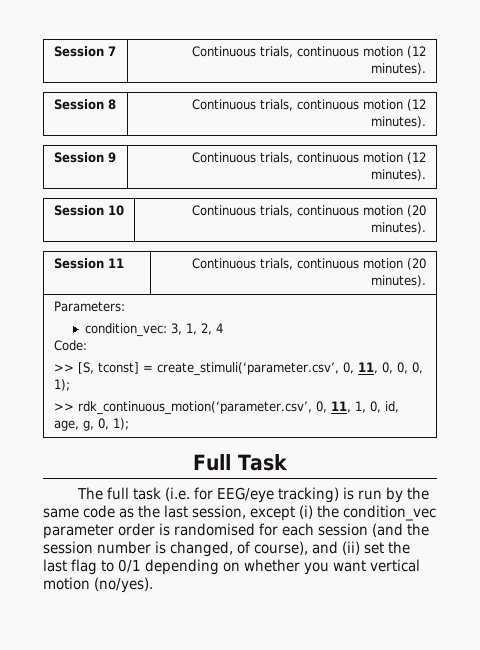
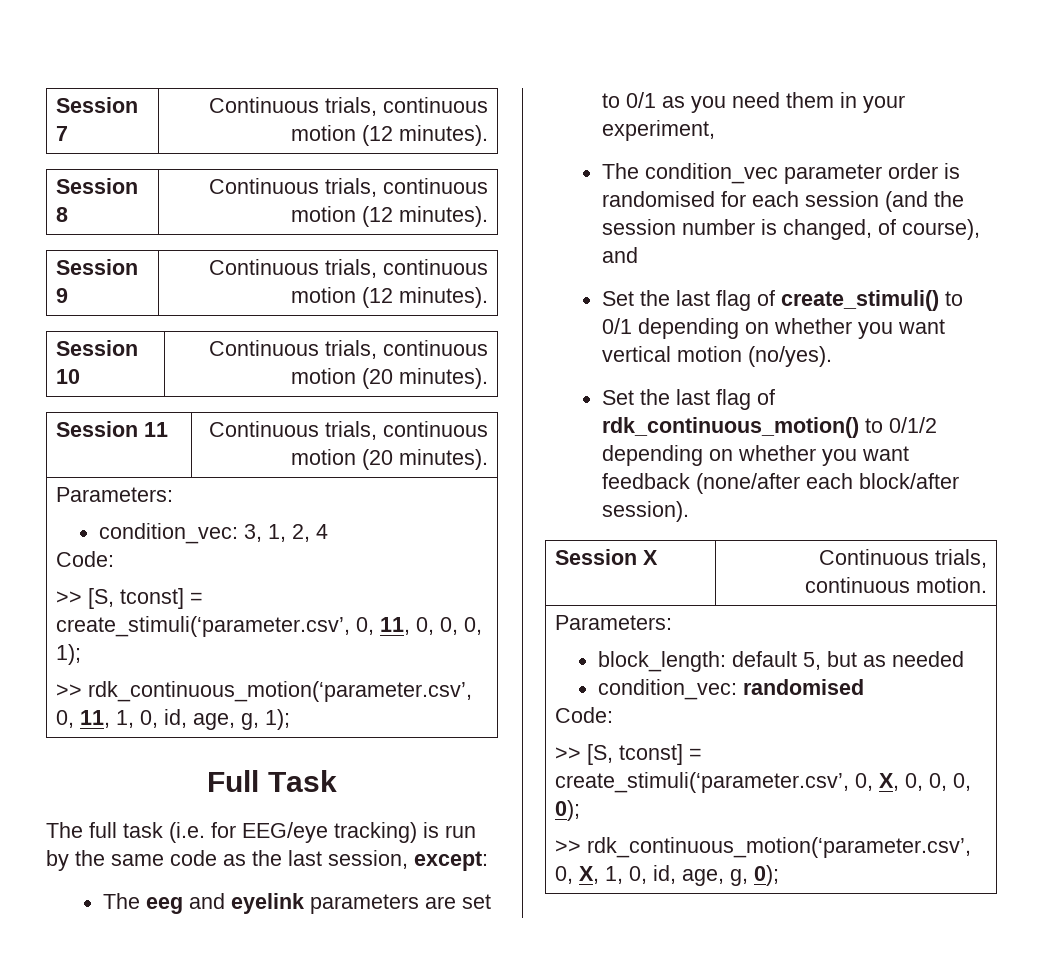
  Session 11 | Continuous trials, continuous motion (20 minutes).
  Parameters:
  condition_vec: 3, 1, 2, 4
  Code:
  >> [S, tconst] = create_stimuli(‘parameter.csv’, 0, 11, 0, 0, 0, 1);
- >> rdk_continuous_motion(‘parameter.csv’, 0, 11, 1, 0, id, age, g, 0, 1);
+ >> rdk_continuous_motion(‘parameter.csv’, 0, 11, 1, 0, id, age, g, 1);
- The full task (i.e. for EEG/eye tracking) is run by the same code as the last session, except (i) the condition_vec parameter order is randomised for each session (and the session number is changed, of course), and (ii) set the last flag to 0/1 depending on whether you want vertical motion (no/yes).
+ The full task (i.e. for EEG/eye tracking) is run by the same code as the last session, except:
+ The eeg and eyelink parameters are set to 0/1 as you need them in your experiment,
+ The condition_vec parameter order is randomised for each session (and the session number is changed, of course), and
+ Set the last flag of create_stimuli() to 0/1 depending on whether you want vertical motion (no/yes).
+ Set the last flag of rdk_continuous_motion() to 0/1/2 depending on whether you want feedback (none/after each block/after session).
+ Session X | Continuous trials, continuous motion.
+ Parameters:
+ block_length: default 5, but as needed
+ condition_vec: randomised
+ Code:
+ >> [S, tconst] = create_stimuli(‘parameter.csv’, 0, X, 0, 0, 0, 0);
+ >> rdk_continuous_motion(‘parameter.csv’, 0, X, 1, 0, id, age, g, 0);

